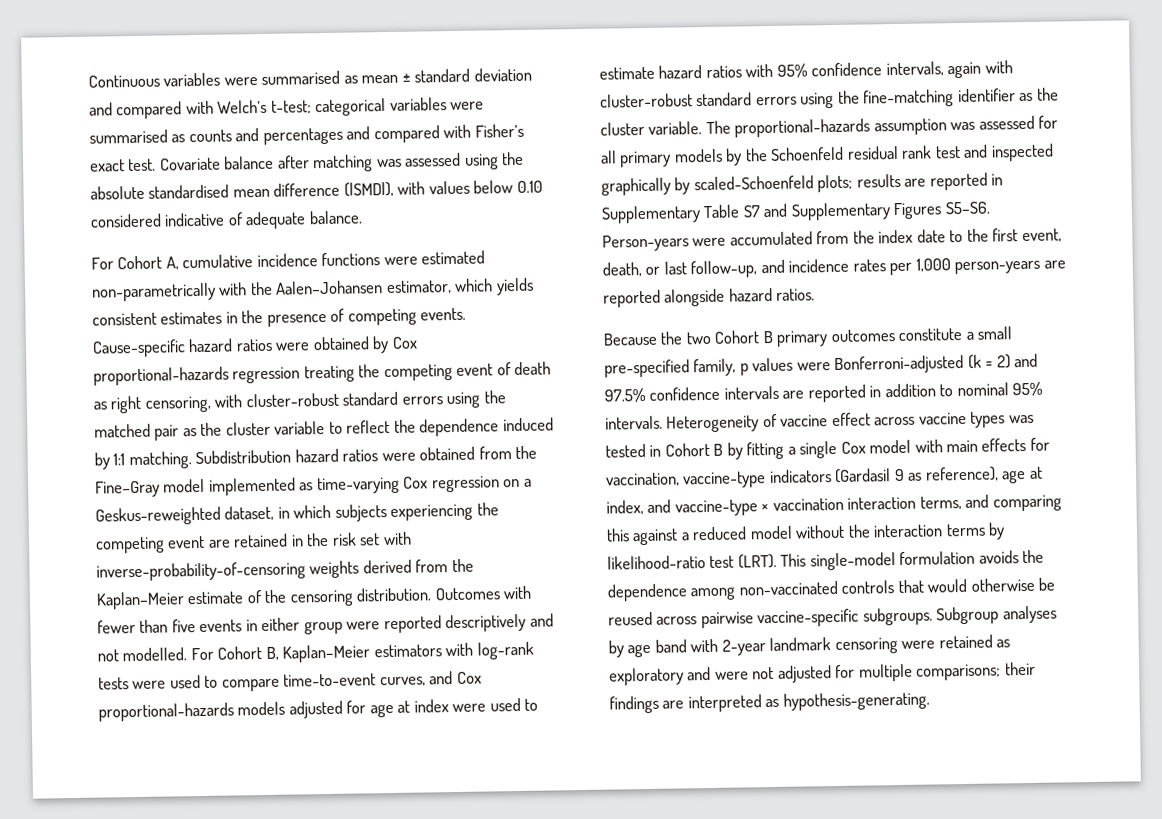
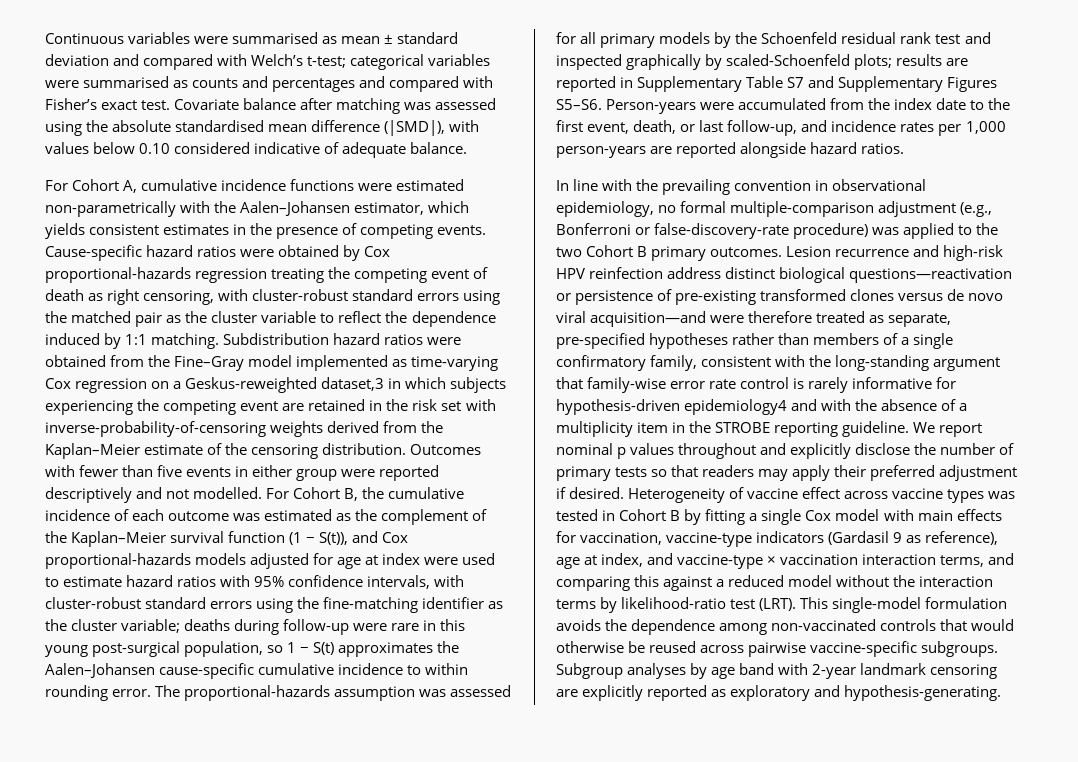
- Subdistribution hazard ratios were obtained from the Fine–Gray model implemented as time-varying Cox regression on a Geskus-reweighted dataset, in which subjects experiencing the competing event are retained in the risk set with inverse-probability-of-censoring weights derived from the Kaplan–Meier estimate of the censoring distribution.
+ Subdistribution hazard ratios were obtained from the Fine–Gray model implemented as time-varying Cox regression on a Geskus-reweighted dataset,3 in which subjects experiencing the competing event are retained in the risk set with inverse-probability-of-censoring weights derived from the Kaplan–Meier estimate of the censoring distribution.
- For Cohort B, Kaplan–Meier estimators with log-rank tests were used to compare time-to-event curves, and Cox proportional-hazards models adjusted for age at index were used to estimate hazard ratios with 95% confidence intervals, again with cluster-robust standard errors using the fine-matching identifier as the cluster variable.
+ For Cohort B, the cumulative incidence of each outcome was estimated as the complement of the Kaplan–Meier survival function (1 − S(t)), and Cox proportional-hazards models adjusted for age at index were used to estimate hazard ratios with 95% confidence intervals, with cluster-robust standard errors using the fine-matching identifier as the cluster variable; deaths during follow-up were rare in this young post-surgical population, so 1 − S(t) approximates the Aalen–Johansen cause-specific cumulative incidence to within rounding error.
- Because the two Cohort B primary outcomes constitute a small pre-specified family, p values were Bonferroni-adjusted (k = 2) and 97.5% confidence intervals are reported in addition to nominal 95% intervals.
+ In line with the prevailing convention in observational epidemiology, no formal multiple-comparison adjustment (e.g., Bonferroni or false-discovery-rate procedure) was applied to the two Cohort B primary outcomes. Lesion recurrence and high-risk HPV reinfection address distinct biological questions—reactivation or persistence of pre-existing transformed clones versus de novo viral acquisition—and were therefore treated as separate, pre-specified hypotheses rather than members of a single confirmatory family, consistent with the long-standing argument that family-wise error rate control is rarely informative for hypothesis-driven epidemiology4 and with the absence of a multiplicity item in the STROBE reporting guideline. We report nominal p values throughout and explicitly disclose the number of primary tests so that readers may apply their preferred adjustment if desired.
- Subgroup analyses by age band with 2-year landmark censoring were retained as exploratory and were not adjusted for multiple comparisons; their findings are interpreted as hypothesis-generating.
+ Subgroup analyses by age band with 2-year landmark censoring are explicitly reported as exploratory and hypothesis-generating.

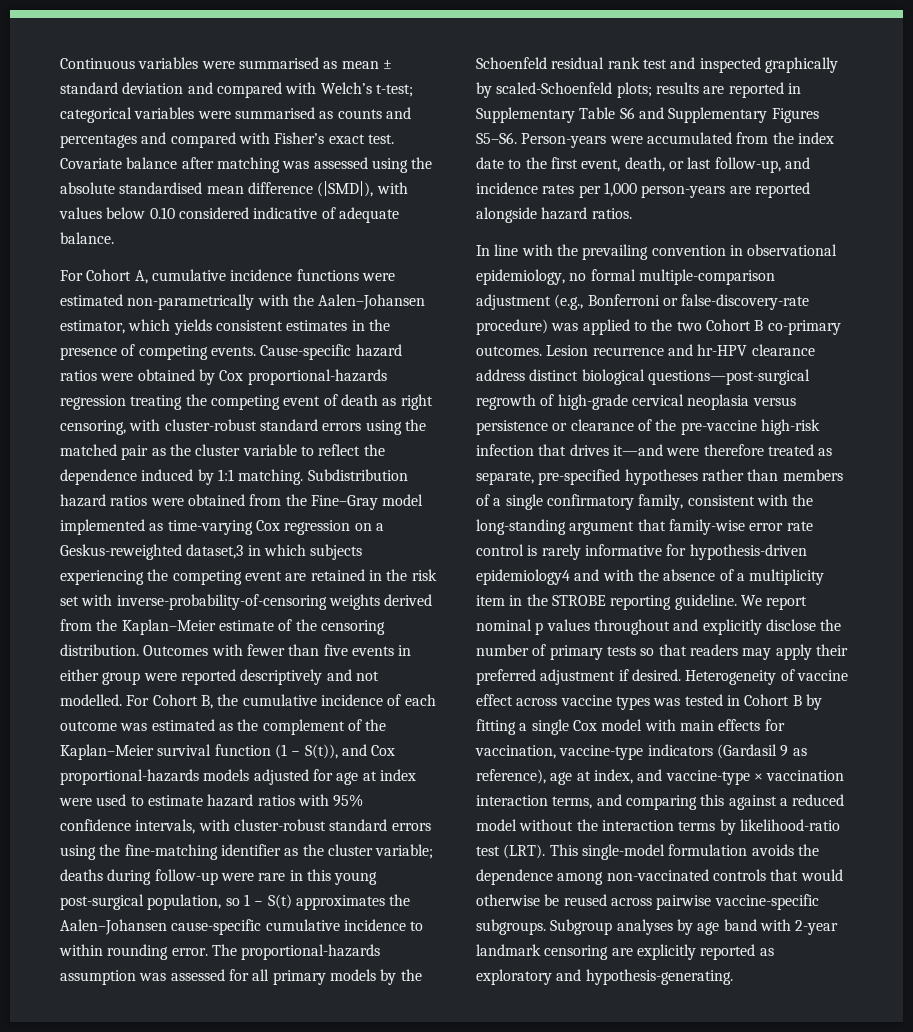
- The proportional-hazards assumption was assessed for all primary models by the Schoenfeld residual rank test and inspected graphically by scaled-Schoenfeld plots; results are reported in Supplementary Table S7 and Supplementary Figures S5–S6.
+ The proportional-hazards assumption was assessed for all primary models by the Schoenfeld residual rank test and inspected graphically by scaled-Schoenfeld plots; results are reported in Supplementary Table S6 and Supplementary Figures S5–S6.
- In line with the prevailing convention in observational epidemiology, no formal multiple-comparison adjustment (e.g., Bonferroni or false-discovery-rate procedure) was applied to the two Cohort B primary outcomes.
+ In line with the prevailing convention in observational epidemiology, no formal multiple-comparison adjustment (e.g., Bonferroni or false-discovery-rate procedure) was applied to the two Cohort B co-primary outcomes.
- Lesion recurrence and high-risk HPV reinfection address distinct biological questions—reactivation or persistence of pre-existing transformed clones versus de novo viral acquisition—and were therefore treated as separate, pre-specified hypotheses rather than members of a single confirmatory family, consistent with the long-standing argument that family-wise error rate control is rarely informative for hypothesis-driven epidemiology4 and with the absence of a multiplicity item in the STROBE reporting guideline.
+ Lesion recurrence and hr-HPV clearance address distinct biological questions—post-surgical regrowth of high-grade cervical neoplasia versus persistence or clearance of the pre-vaccine high-risk infection that drives it—and were therefore treated as separate, pre-specified hypotheses rather than members of a single confirmatory family, consistent with the long-standing argument that family-wise error rate control is rarely informative for hypothesis-driven epidemiology4 and with the absence of a multiplicity item in the STROBE reporting guideline.

